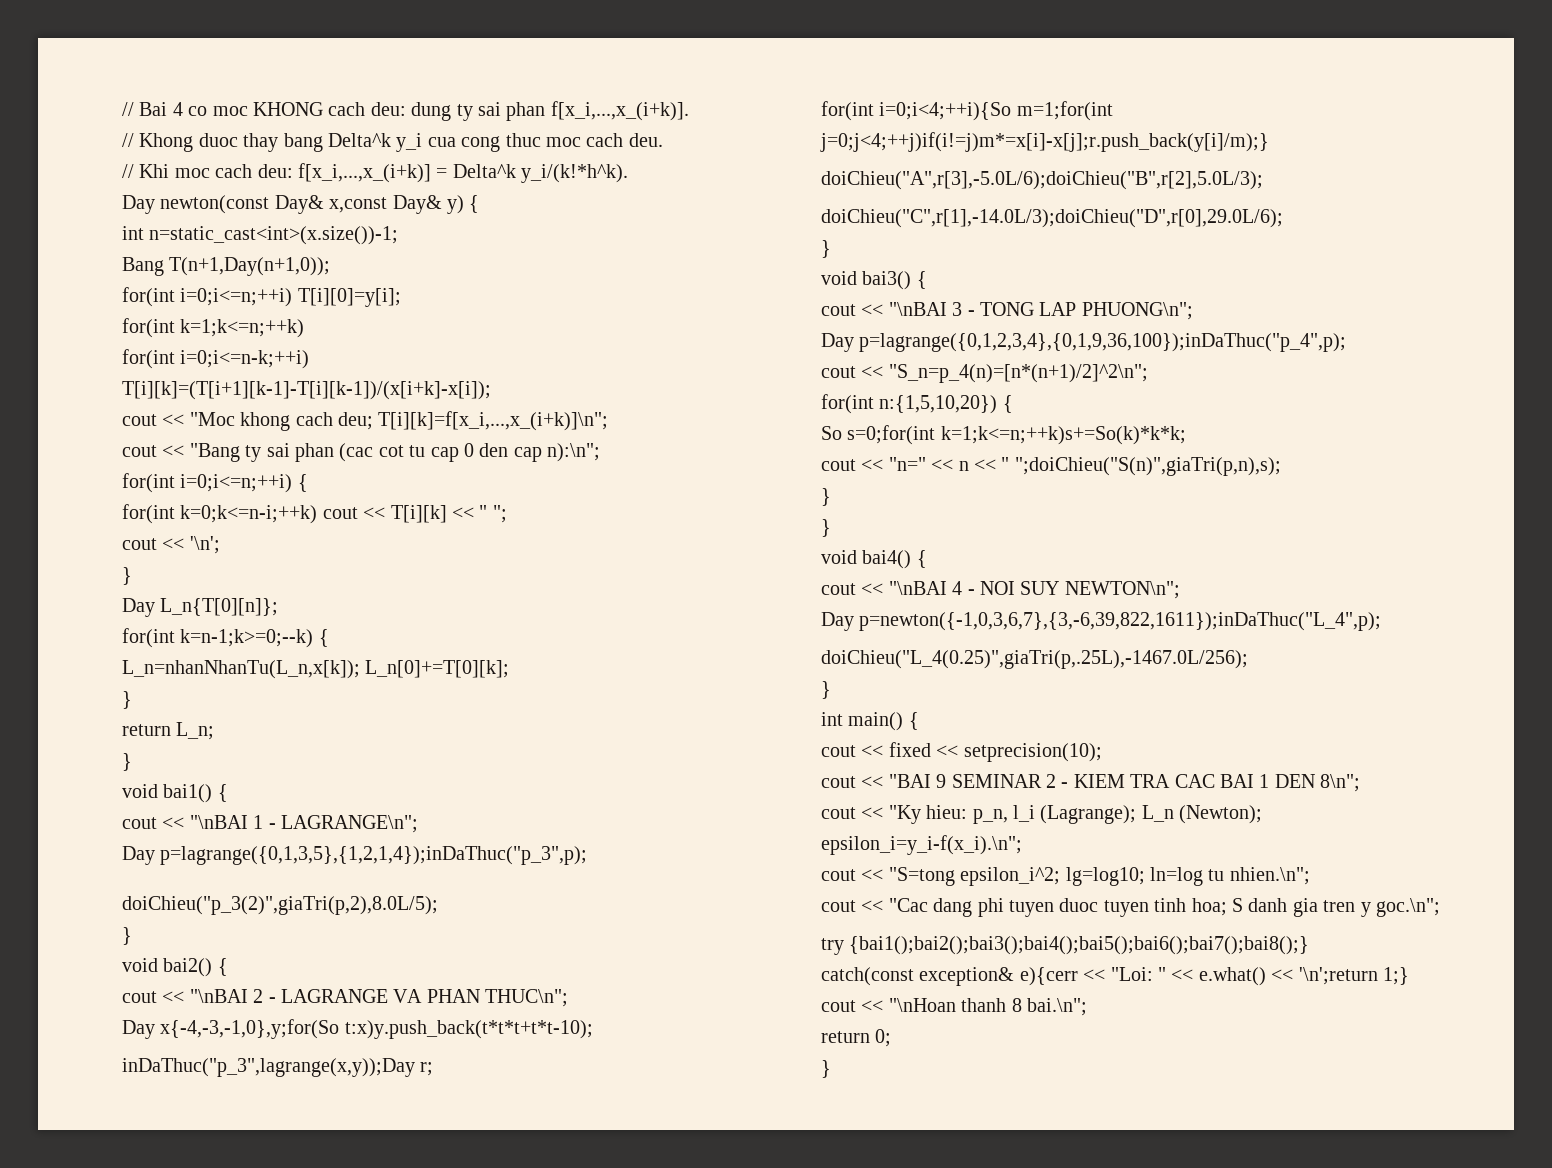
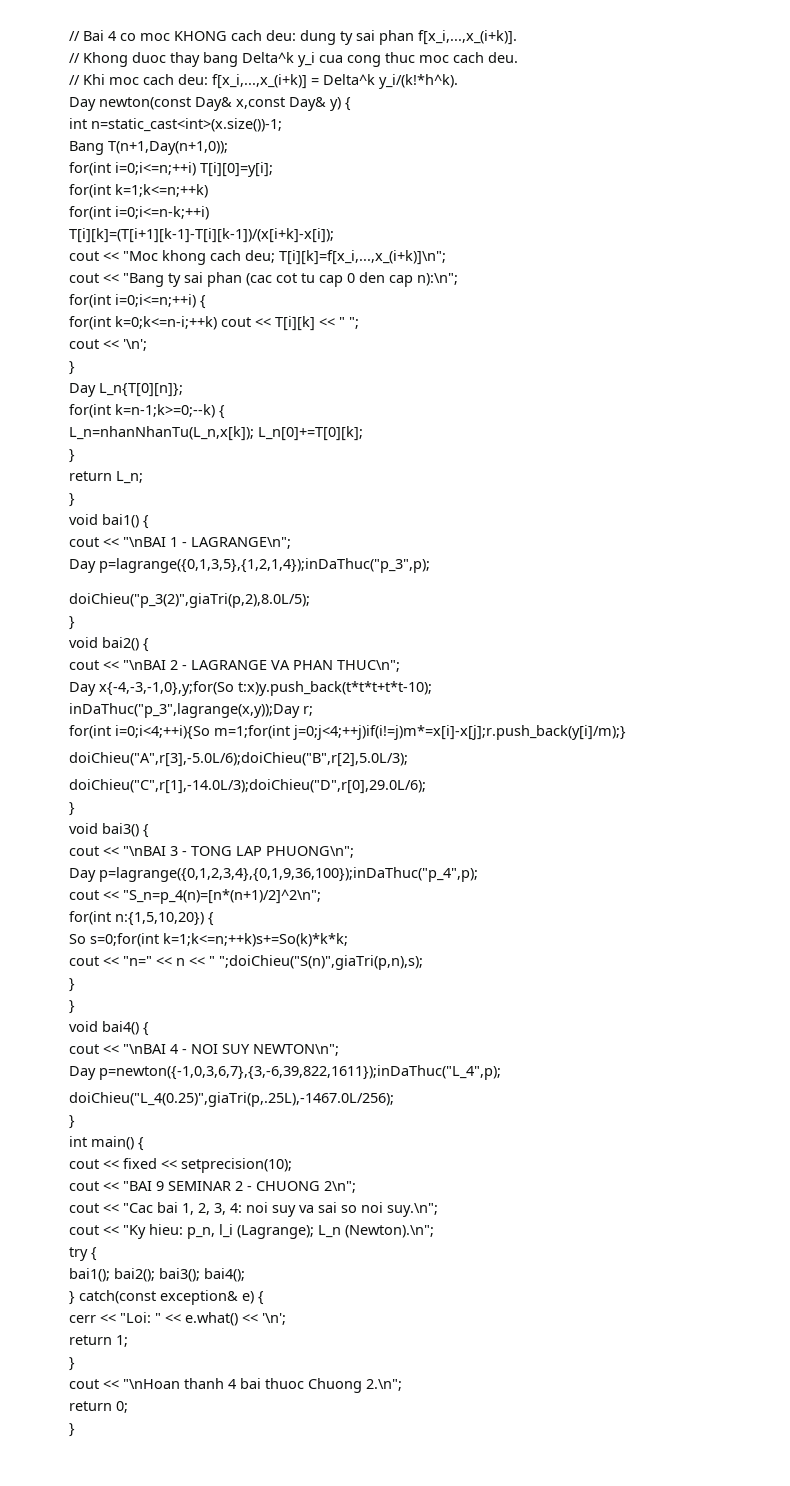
- cout << "BAI 9 SEMINAR 2 - KIEM TRA CAC BAI 1 DEN 8\n";
+ cout << "BAI 9 SEMINAR 2 - CHUONG 2\n";
+ cout << "Cac bai 1, 2, 3, 4: noi suy va sai so noi suy.\n";
- cout << "Ky hieu: p_n, l_i (Lagrange); L_n (Newton); epsilon_i=y_i-f(x_i).\n";
- cout << "S=tong epsilon_i^2; lg=log10; ln=log tu nhien.\n";
- cout << "Cac dang phi tuyen duoc tuyen tinh hoa; S danh gia tren y goc.\n";
- try {bai1();bai2();bai3();bai4();bai5();bai6();bai7();bai8();}
- catch(const exception& e){cerr << "Loi: " << e.what() << '\n';return 1;}
+ cout << "Ky hieu: p_n, l_i (Lagrange); L_n (Newton).\n";
+ try {
+ bai1(); bai2(); bai3(); bai4();
+ } catch(const exception& e) {
+ cerr << "Loi: " << e.what() << '\n';
+ return 1;
+ }
- cout << "\nHoan thanh 8 bai.\n";
+ cout << "\nHoan thanh 4 bai thuoc Chuong 2.\n";

